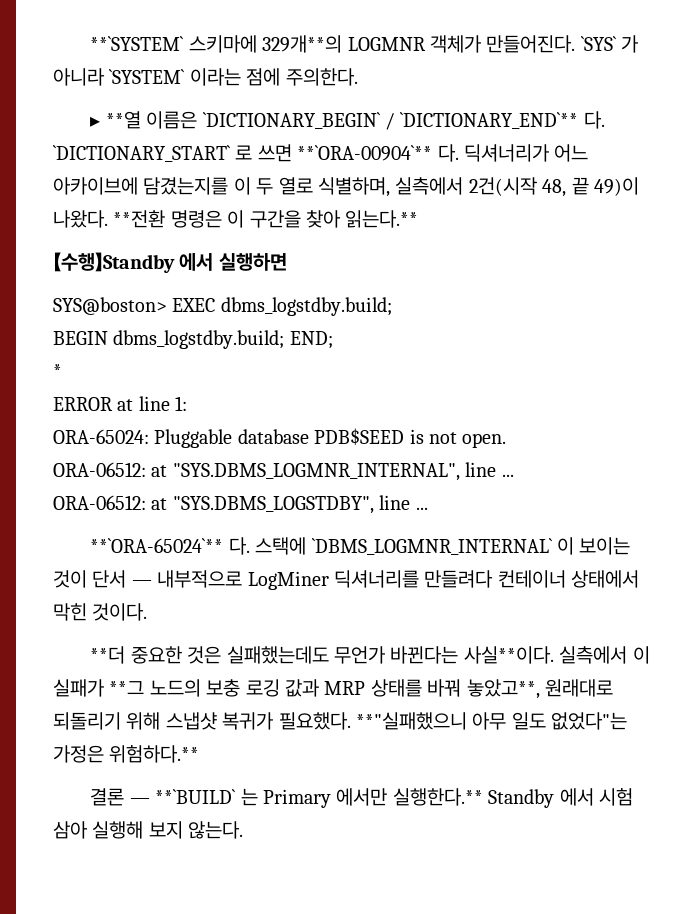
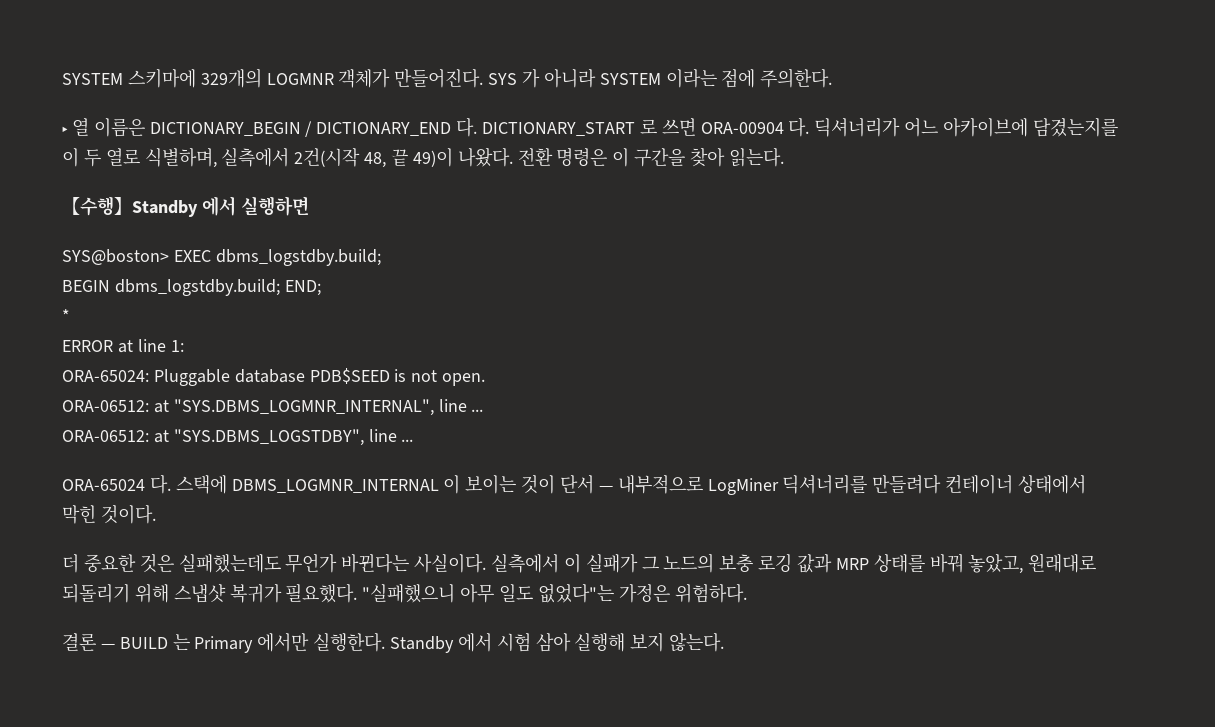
- **`SYSTEM` 스키마에 329개**의 LOGMNR 객체가 만들어진다.
+ SYSTEM 스키마에 329개의 LOGMNR 객체가 만들어진다.
- `SYS` 가 아니라 `SYSTEM` 이라는 점에 주의한다.
+ SYS 가 아니라 SYSTEM 이라는 점에 주의한다.
- ▸ **열 이름은 `DICTIONARY_BEGIN` / `DICTIONARY_END`** 다. `DICTIONARY_START` 로 쓰면 **`ORA-00904`** 다.
+ ▸ 열 이름은 DICTIONARY_BEGIN / DICTIONARY_END 다. DICTIONARY_START 로 쓰면 ORA-00904 다.
- **전환 명령은 이 구간을 찾아 읽는다.**
+ 전환 명령은 이 구간을 찾아 읽는다.
- **`ORA-65024`** 다.
+ ORA-65024 다.
- 스택에 `DBMS_LOGMNR_INTERNAL` 이 보이는 것이 단서 — 내부적으로 LogMiner 딕셔너리를 만들려다 컨테이너 상태에서 막힌 것이다.
+ 스택에 DBMS_LOGMNR_INTERNAL 이 보이는 것이 단서 — 내부적으로 LogMiner 딕셔너리를 만들려다 컨테이너 상태에서 막힌 것이다.
- **더 중요한 것은 실패했는데도 무언가 바뀐다는 사실**이다.
+ 더 중요한 것은 실패했는데도 무언가 바뀐다는 사실이다.
- 실측에서 이 실패가 **그 노드의 보충 로깅 값과 MRP 상태를 바꿔 놓았고**, 원래대로 되돌리기 위해 스냅샷 복귀가 필요했다.
+ 실측에서 이 실패가 그 노드의 보충 로깅 값과 MRP 상태를 바꿔 놓았고, 원래대로 되돌리기 위해 스냅샷 복귀가 필요했다.
- **"실패했으니 아무 일도 없었다"는 가정은 위험하다.**
+ "실패했으니 아무 일도 없었다"는 가정은 위험하다.
- 결론 — **`BUILD` 는 Primary 에서만 실행한다.** Standby 에서 시험 삼아 실행해 보지 않는다.
+ 결론 — BUILD 는 Primary 에서만 실행한다. Standby 에서 시험 삼아 실행해 보지 않는다.

